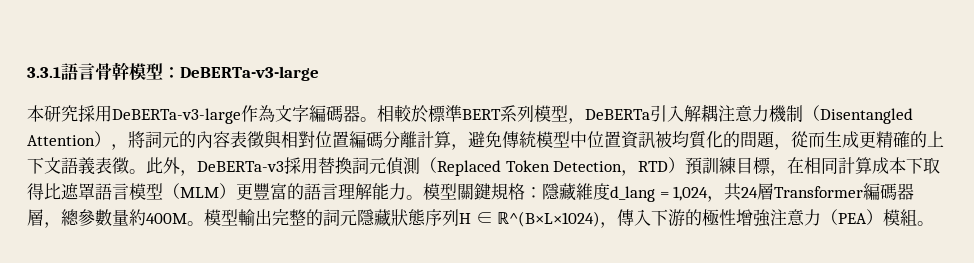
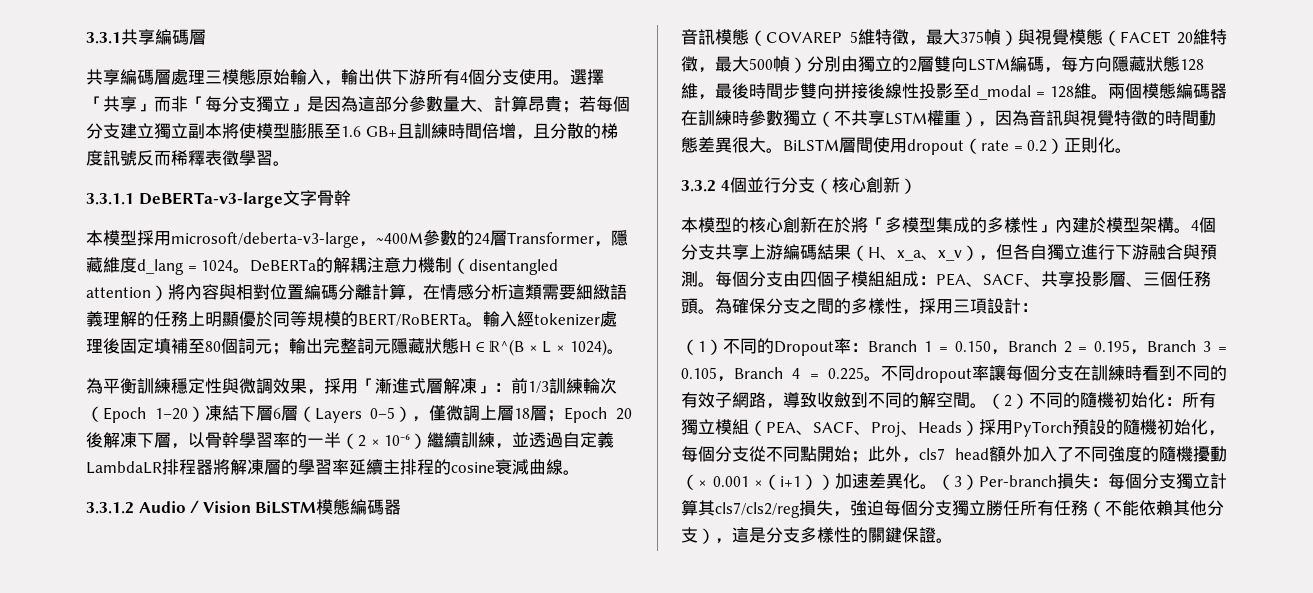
- 3.3.1語言骨幹模型：DeBERTa-v3-large
- 本研究採用DeBERTa-v3-large作為文字編碼器。相較於標準BERT系列模型，DeBERTa引入解耦注意力機制（Disentangled Attention），將詞元的內容表徵與相對位置編碼分離計算，避免傳統模型中位置資訊被均質化的問題，從而生成更精確的上下文語義表徵。此外，DeBERTa-v3採用替換詞元偵測（Replaced Token Detection，RTD）預訓練目標，在相同計算成本下取得比遮罩語言模型（MLM）更豐富的語言理解能力。模型關鍵規格：隱藏維度d_lang = 1,024，共24層Transformer編碼器層，總參數量約400M。模型輸出完整的詞元隱藏狀態序列H ∈ ℝ^(B×L×1024)，傳入下游的極性增強注意力（PEA）模組。
+ 3.3.1共享編碼層
+ 共享編碼層處理三模態原始輸入，輸出供下游所有4個分支使用。選擇「共享」而非「每分支獨立」是因為這部分參數量大、計算昂貴；若每個分支建立獨立副本將使模型膨脹至1.6 GB+且訓練時間倍增，且分散的梯度訊號反而稀釋表徵學習。
+ 3.3.1.1 DeBERTa-v3-large文字骨幹
+ 本模型採用microsoft/deberta-v3-large，~400M參數的24層Transformer，隱藏維度d_lang = 1024。DeBERTa的解耦注意力機制（disentangled attention）將內容與相對位置編碼分離計算，在情感分析這類需要細緻語義理解的任務上明顯優於同等規模的BERT/RoBERTa。輸入經tokenizer處理後固定填補至80個詞元；輸出完整詞元隱藏狀態H ∈ ℝ^(B × L × 1024)。
+ 為平衡訓練穩定性與微調效果，採用「漸進式層解凍」：前1/3訓練輪次（Epoch 1–20）凍結下層6層（Layers 0–5），僅微調上層18層；Epoch 20後解凍下層，以骨幹學習率的一半（2 × 10⁻⁶）繼續訓練，並透過自定義LambdaLR排程器將解凍層的學習率延續主排程的cosine衰減曲線。
+ 3.3.1.2 Audio／Vision BiLSTM模態編碼器
+ 音訊模態（COVAREP 5維特徵，最大375幀）與視覺模態（FACET 20維特徵，最大500幀）分別由獨立的2層雙向LSTM編碼，每方向隱藏狀態128維，最後時間步雙向拼接後線性投影至d_modal = 128維。兩個模態編碼器在訓練時參數獨立（不共享LSTM權重），因為音訊與視覺特徵的時間動態差異很大。BiLSTM層間使用dropout（rate = 0.2）正則化。
+ 3.3.2 4個並行分支（核心創新）
+ 本模型的核心創新在於將「多模型集成的多樣性」內建於模型架構。4個分支共享上游編碼結果（H、x_a、x_v），但各自獨立進行下游融合與預測。每個分支由四個子模組組成：PEA、SACF、共享投影層、三個任務頭。為確保分支之間的多樣性，採用三項設計：
+ （1）不同的Dropout率：Branch 1 = 0.150，Branch 2 = 0.195，Branch 3 = 0.105，Branch 4 = 0.225。不同dropout率讓每個分支在訓練時看到不同的有效子網路，導致收斂到不同的解空間。（2）不同的隨機初始化：所有獨立模組（PEA、SACF、Proj、Heads）採用PyTorch預設的隨機初始化，每個分支從不同點開始；此外，cls7 head額外加入了不同強度的隨機擾動（× 0.001 ×（i+1））加速差異化。（3）Per-branch損失：每個分支獨立計算其cls7/cls2/reg損失，強迫每個分支獨立勝任所有任務（不能依賴其他分支），這是分支多樣性的關鍵保證。

